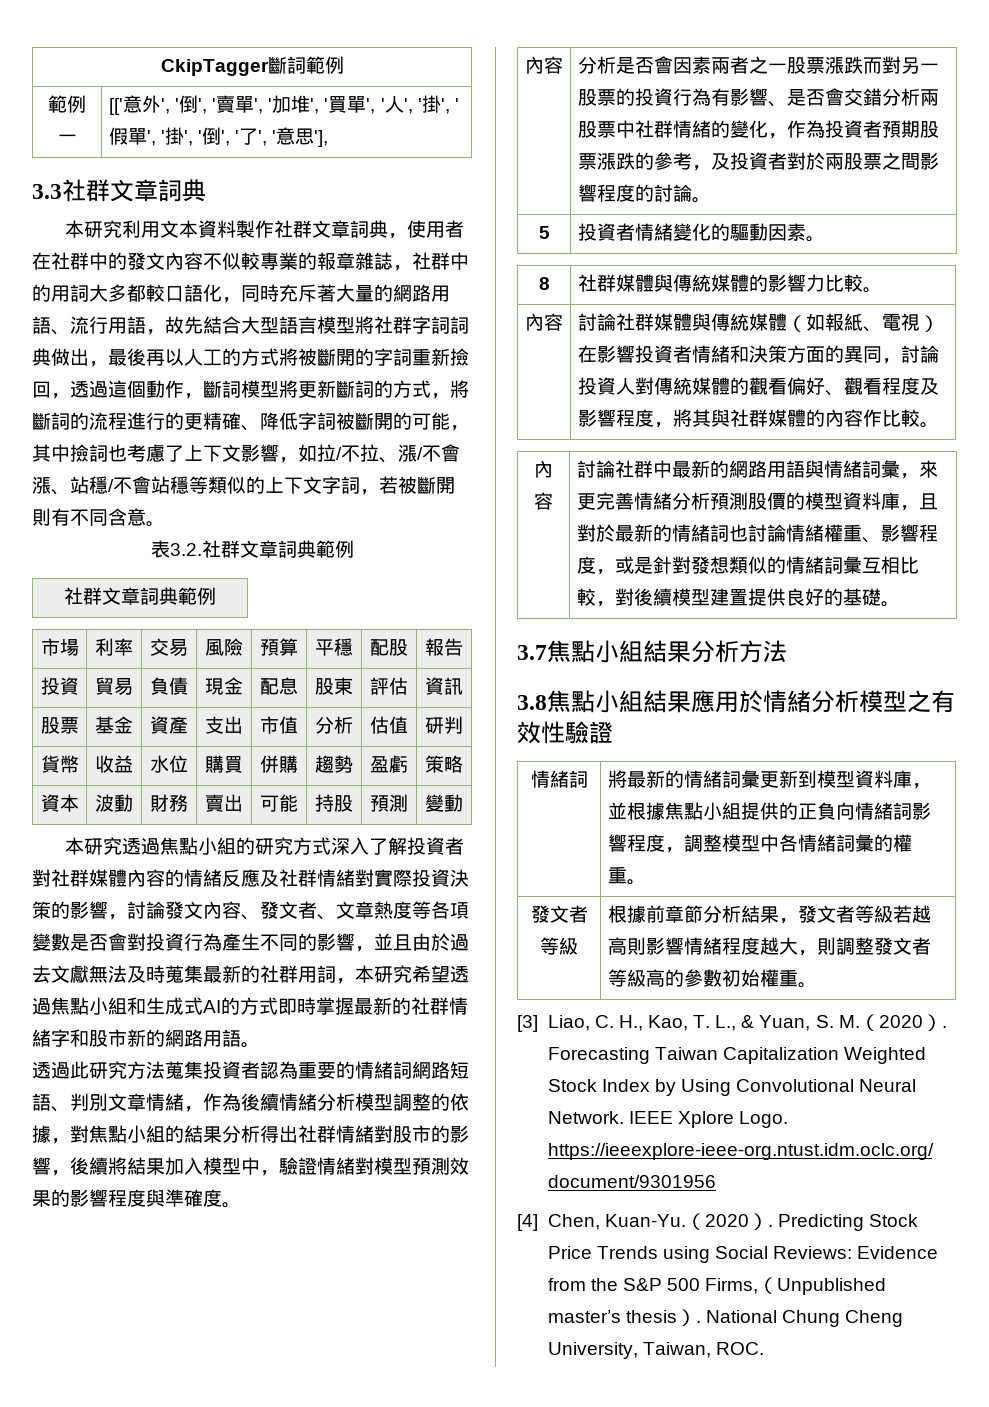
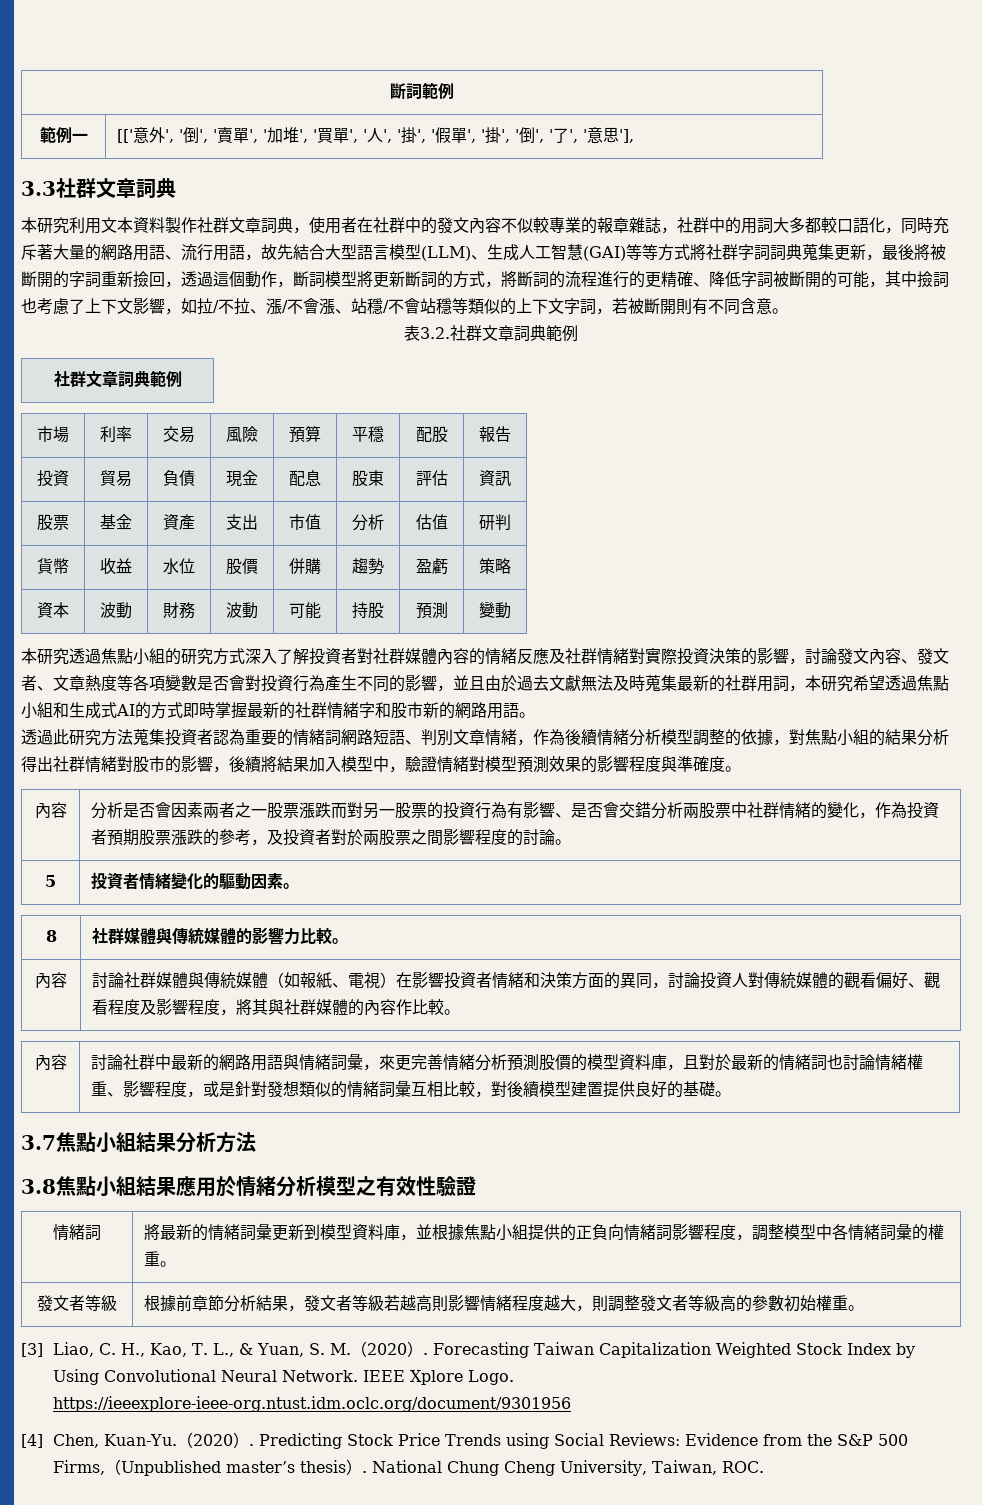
- CkipTagger斷詞範例
+ 斷詞範例
- 本研究利用文本資料製作社群文章詞典，使用者在社群中的發文內容不似較專業的報章雜誌，社群中的用詞大多都較口語化，同時充斥著大量的網路用語、流行用語，故先結合大型語言模型將社群字詞詞典做出，最後再以人工的方式將被斷開的字詞重新撿回，透過這個動作，斷詞模型將更新斷詞的方式，將斷詞的流程進行的更精確、降低字詞被斷開的可能，其中撿詞也考慮了上下文影響，如拉/不拉、漲/不會漲、站穩/不會站穩等類似的上下文字詞，若被斷開則有不同含意。
+ 本研究利用文本資料製作社群文章詞典，使用者在社群中的發文內容不似較專業的報章雜誌，社群中的用詞大多都較口語化，同時充斥著大量的網路用語、流行用語，故先結合大型語言模型(LLM)、生成人工智慧(GAI)等等方式將社群字詞詞典蒐集更新，最後將被斷開的字詞重新撿回，透過這個動作，斷詞模型將更新斷詞的方式，將斷詞的流程進行的更精確、降低字詞被斷開的可能，其中撿詞也考慮了上下文影響，如拉/不拉、漲/不會漲、站穩/不會站穩等類似的上下文字詞，若被斷開則有不同含意。
- 貨幣 | 收益 | 水位 | 購買 | 併購 | 趨勢 | 盈虧 | 策略
+ 貨幣 | 收益 | 水位 | 股價 | 併購 | 趨勢 | 盈虧 | 策略
- 資本 | 波動 | 財務 | 賣出 | 可能 | 持股 | 預測 | 變動
+ 資本 | 波動 | 財務 | 波動 | 可能 | 持股 | 預測 | 變動

